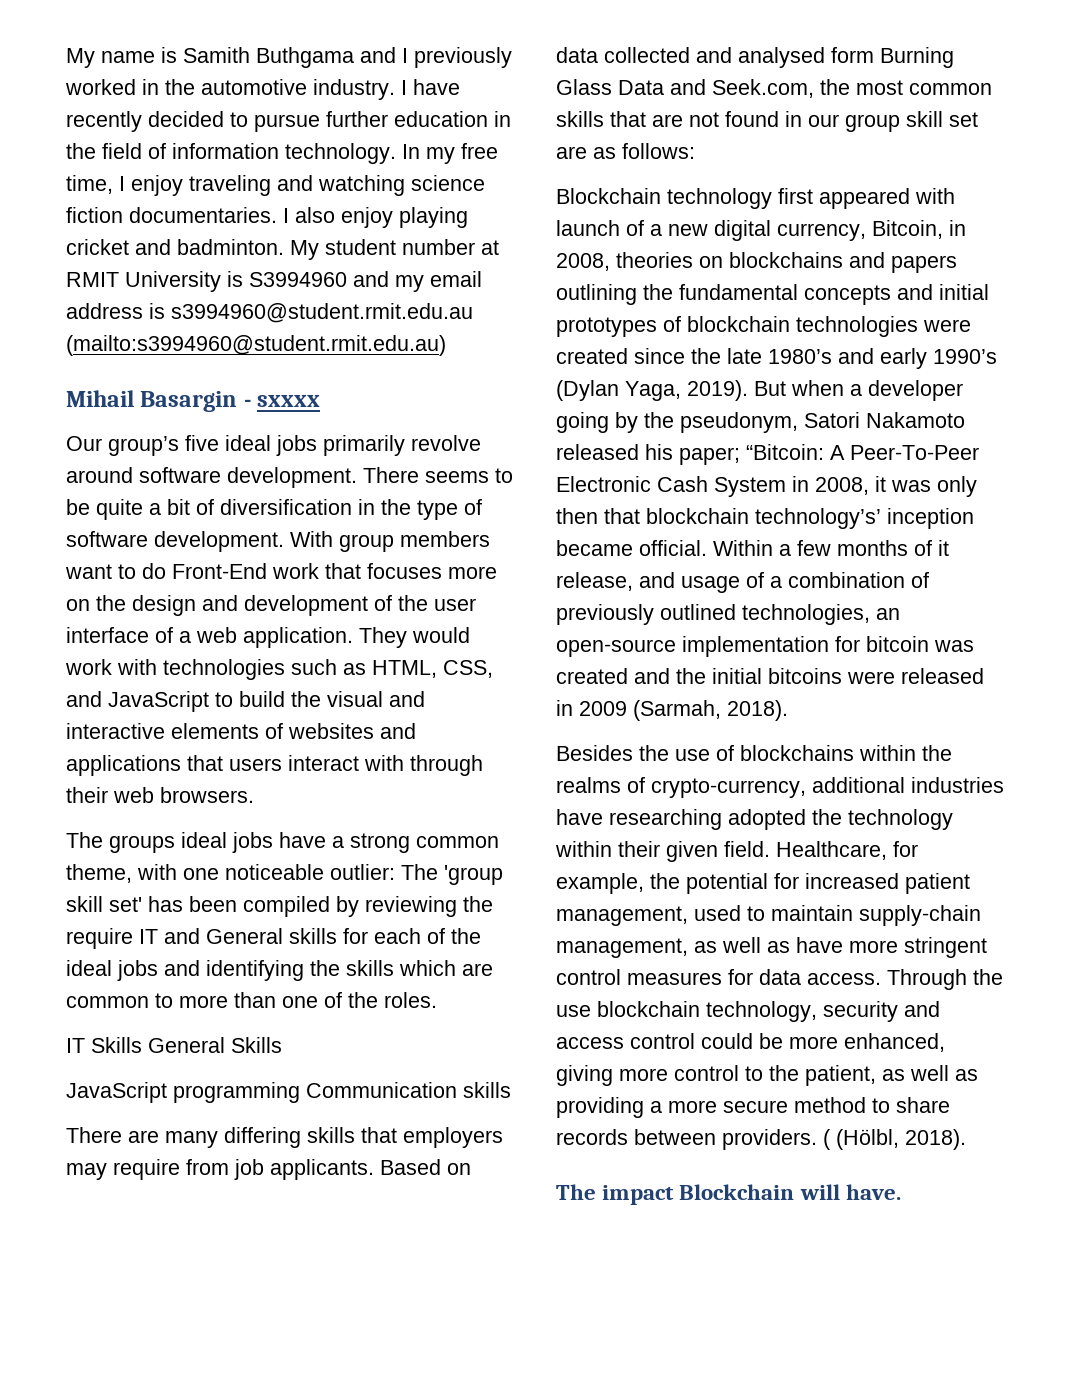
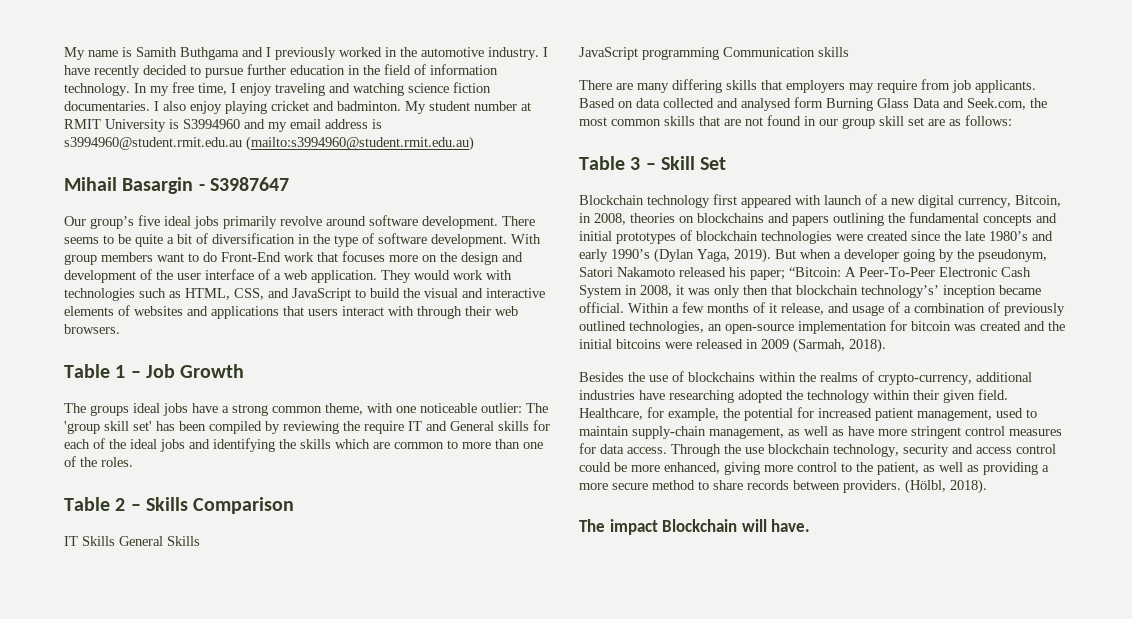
- Mihail Basargin - sxxxx
+ Mihail Basargin - S3987647
+ Table 1 – Job Growth
+ Table 2 – Skills Comparison
+ Table 3 – Skill Set
- ( (Hölbl, 2018).
+ (Hölbl, 2018).

